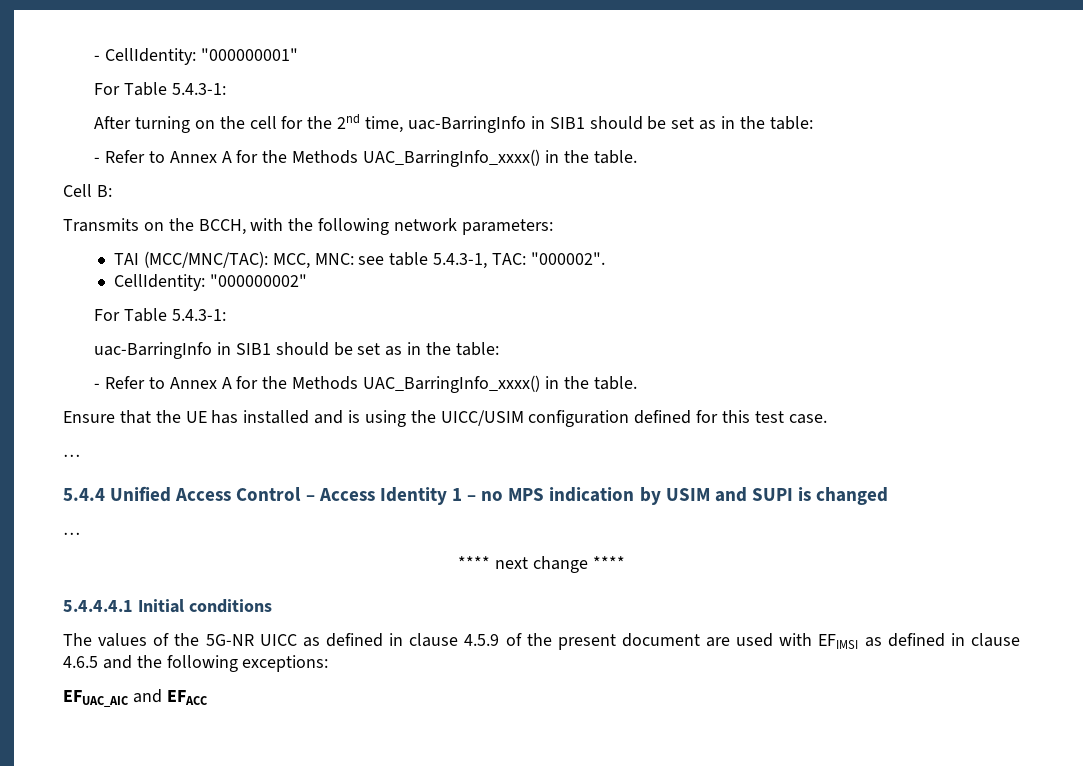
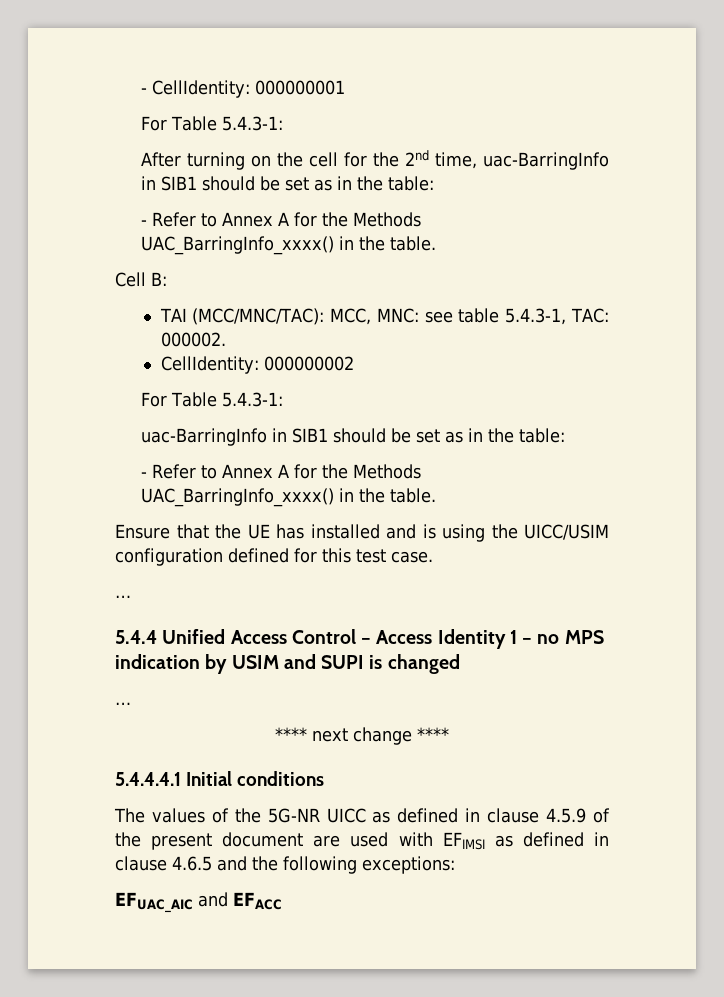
- - CellIdentity: "000000001"
+ - CellIdentity: 000000001
- Transmits on the BCCH, with the following network parameters:
- TAI (MCC/MNC/TAC): MCC, MNC: see table 5.4.3-1, TAC: "000002".
- CellIdentity: "000000002"
+ TAI (MCC/MNC/TAC): MCC, MNC: see table 5.4.3-1, TAC: 000002.
+ CellIdentity: 000000002

